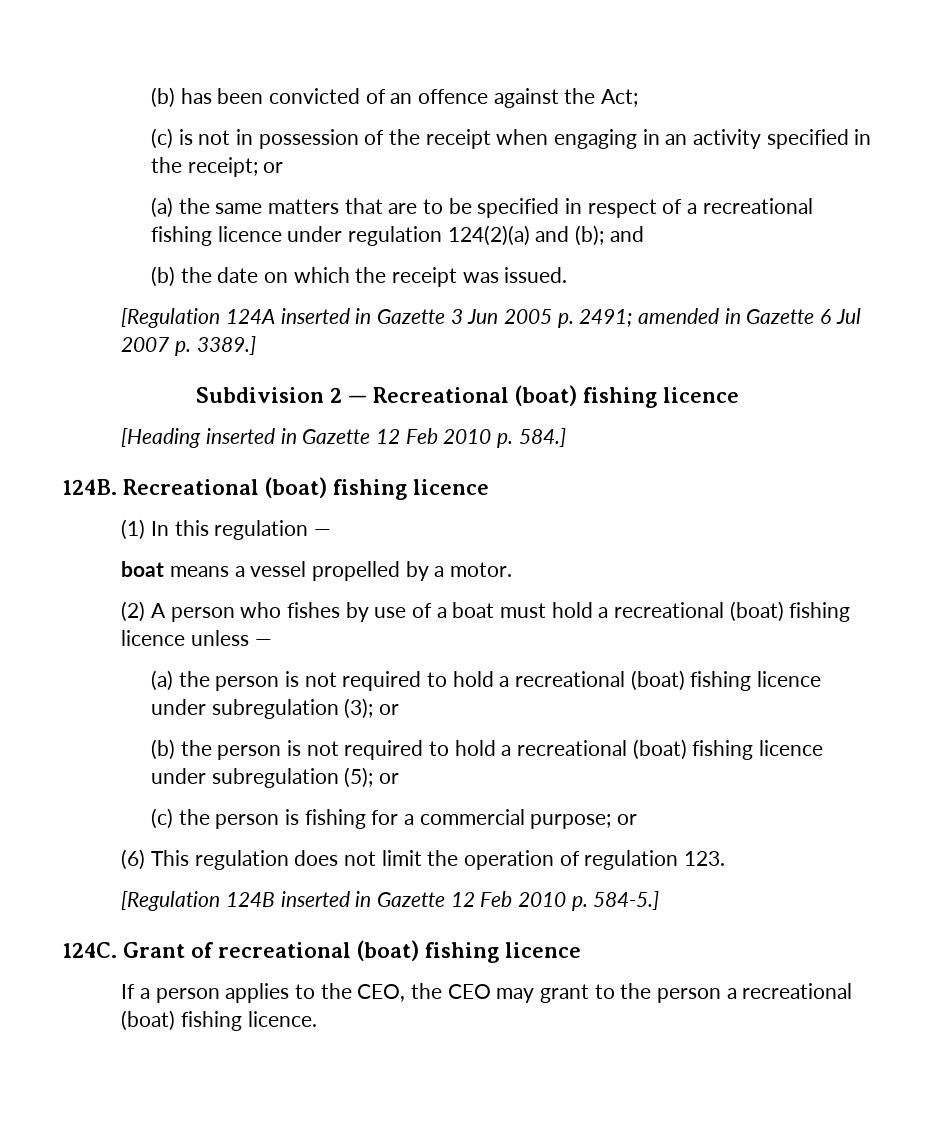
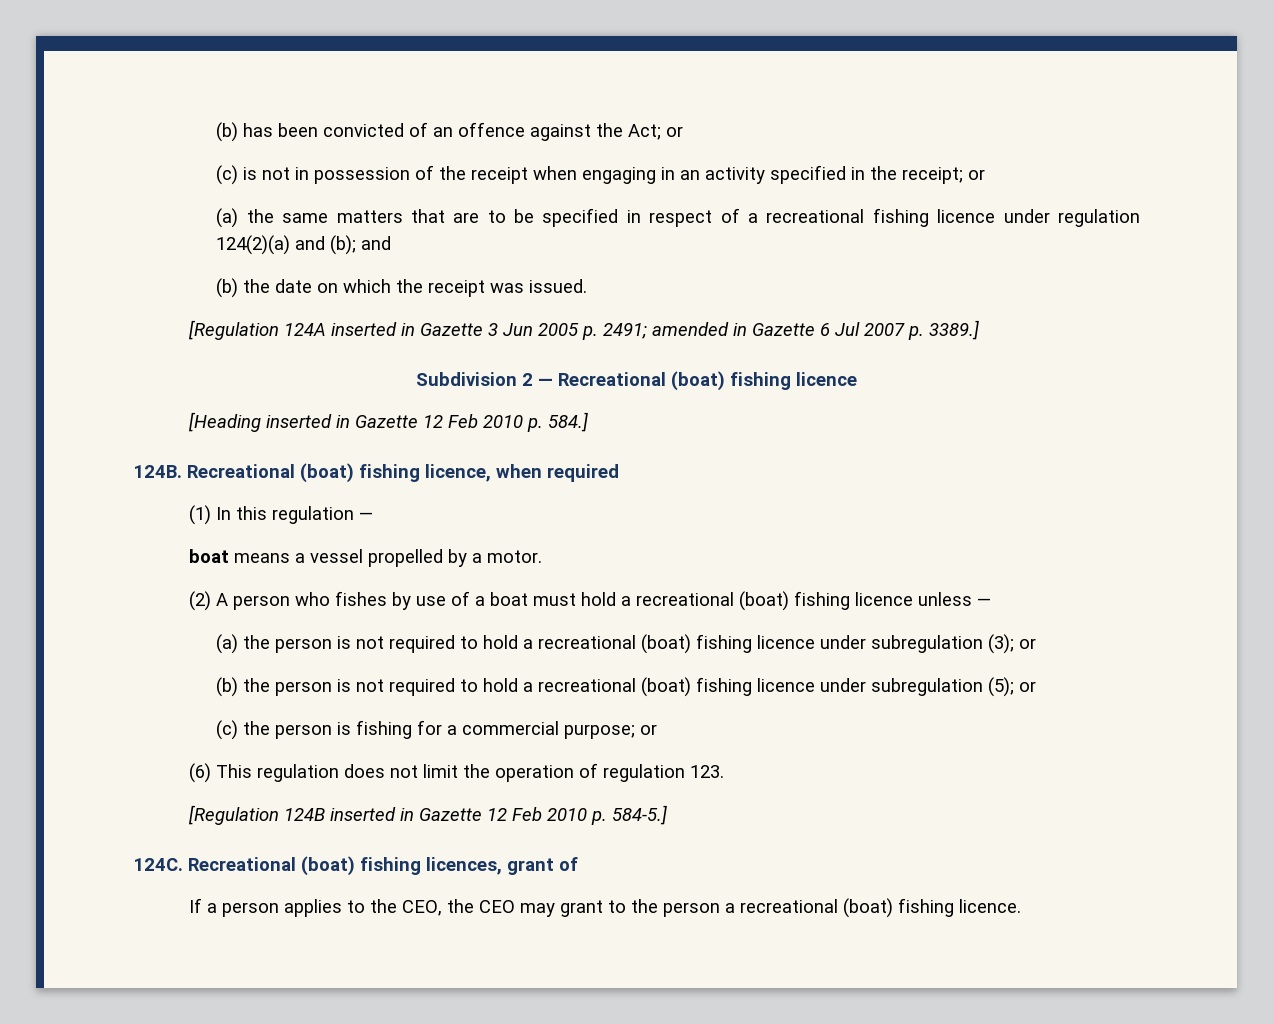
- (b) has been convicted of an offence against the Act;
+ (b) has been convicted of an offence against the Act; or
- 124B. Recreational (boat) fishing licence
+ 124B. Recreational (boat) fishing licence, when required
- Grant of recreational (boat) fishing licence
+ Recreational (boat) fishing licences, grant of

